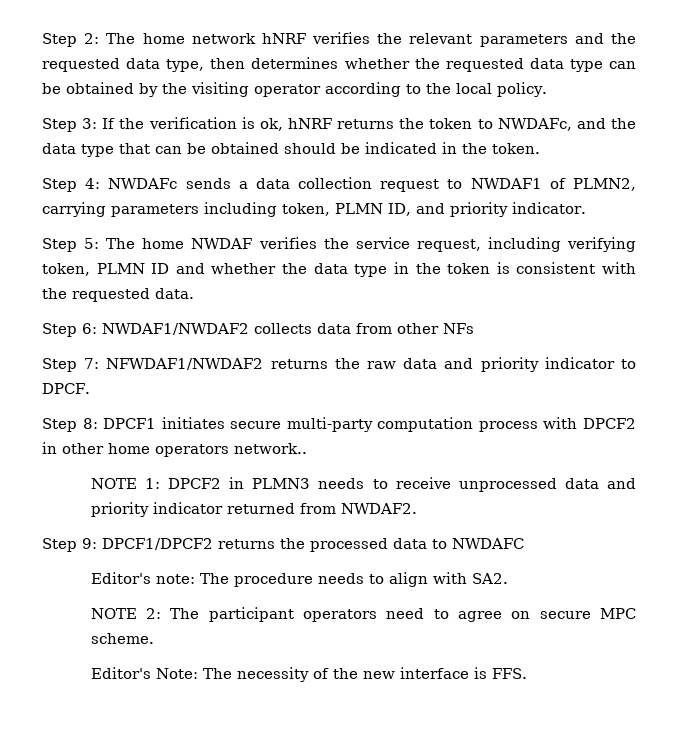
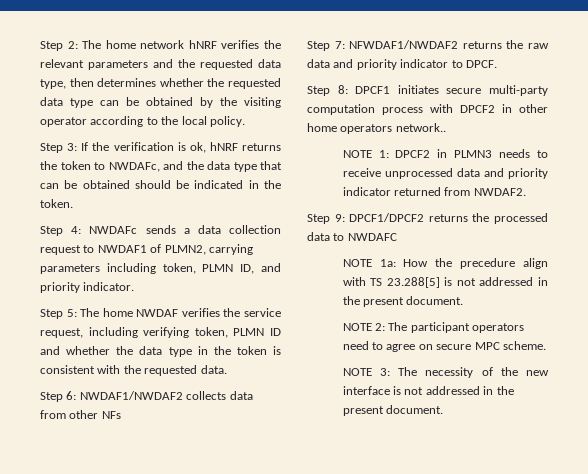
- Editor's note: The procedure needs to align with SA2.
+ NOTE 1a: How the precedure align with TS 23.288[5] is not addressed in the present document.
- Editor's Note: The necessity of the new interface is FFS.
+ NOTE 3: The necessity of the new interface is not addressed in the present document.

